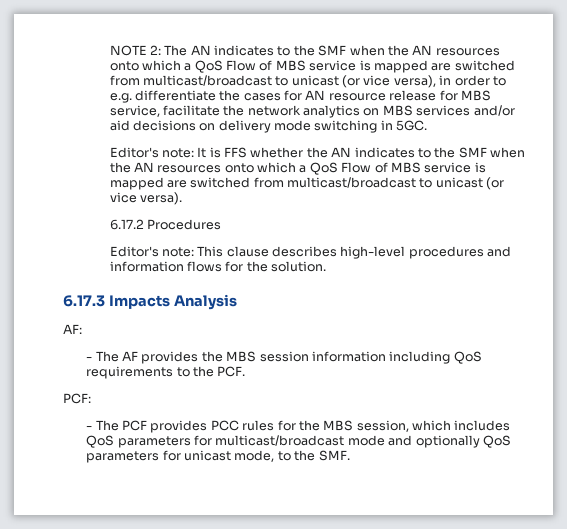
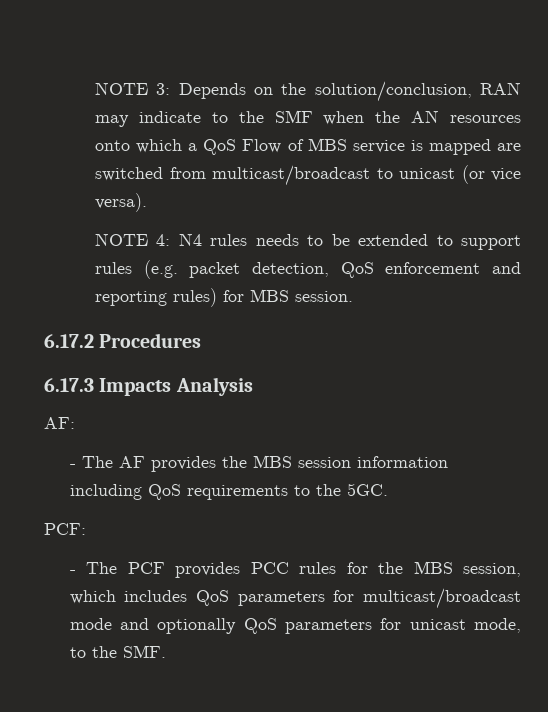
- NOTE 2: The AN indicates to the SMF when the AN resources onto which a QoS Flow of MBS service is mapped are switched from multicast/broadcast to unicast (or vice versa), in order to e.g. differentiate the cases for AN resource release for MBS service, facilitate the network analytics on MBS services and/or aid decisions on delivery mode switching in 5GC.
- Editor's note: It is FFS whether the AN indicates to the SMF when the AN resources onto which a QoS Flow of MBS service is mapped are switched from multicast/broadcast to unicast (or vice versa).
+ NOTE 3: Depends on the solution/conclusion, RAN may indicate to the SMF when the AN resources onto which a QoS Flow of MBS service is mapped are switched from multicast/broadcast to unicast (or vice versa).
+ NOTE 4: N4 rules needs to be extended to support rules (e.g. packet detection, QoS enforcement and reporting rules) for MBS session.
  6.17.2 Procedures
- Editor's note: This clause describes high-level procedures and information flows for the solution.
- - The AF provides the MBS session information including QoS requirements to the PCF.
+ - The AF provides the MBS session information including QoS requirements to the 5GC.

